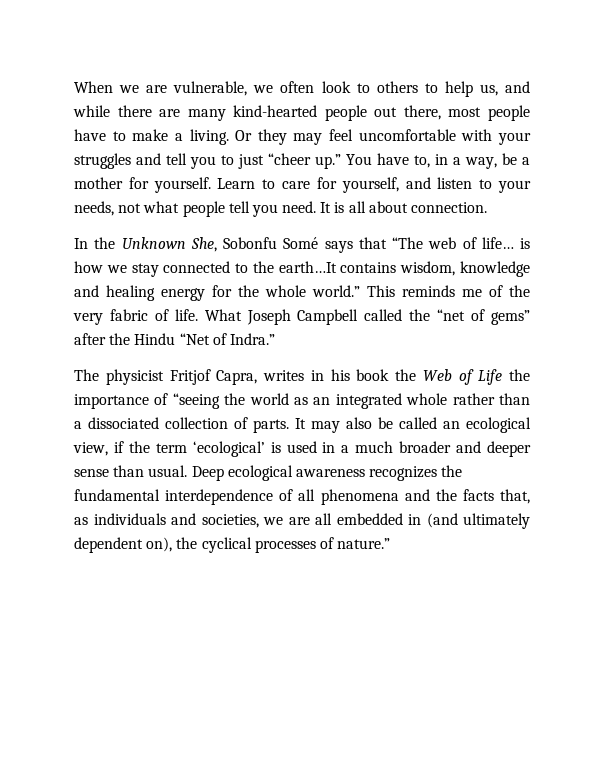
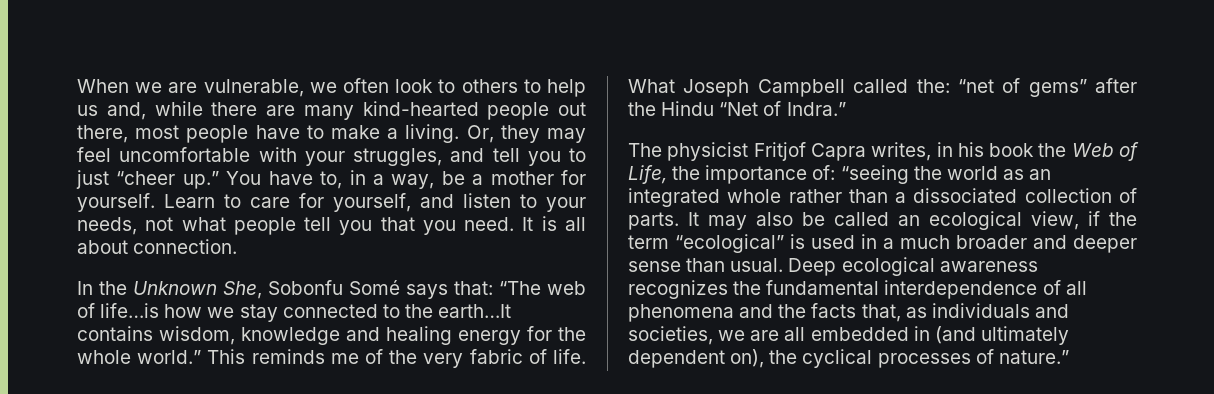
- When we are vulnerable, we often look to others to help us, and while there are many kind-hearted people out there, most people have to make a living.
+ When we are vulnerable, we often look to others to help us and, while there are many kind-hearted people out there, most people have to make a living.
- Or they may feel uncomfortable with your struggles and tell you to just “cheer up.”
+ Or, they may feel uncomfortable with your struggles, and tell you to just “cheer up.”
- Learn to care for yourself, and listen to your needs, not what people tell you need.
+ Learn to care for yourself, and listen to your needs, not what people tell you that you need.
- In the Unknown She, Sobonfu Somé says that “The web of life… is how we stay connected to the earth…It contains wisdom, knowledge and healing energy for the whole world.”
+ In the Unknown She, Sobonfu Somé says that: “The web of life…is how we stay connected to the earth…It contains wisdom, knowledge and healing energy for the whole world.”
- What Joseph Campbell called the “net of gems” after the Hindu “Net of Indra.”
+ What Joseph Campbell called the: “net of gems” after the Hindu “Net of Indra.”
- The physicist Fritjof Capra, writes in his book the Web of Life the importance of “seeing the world as an integrated whole rather than a dissociated collection of parts.
+ The physicist Fritjof Capra writes, in his book the Web of Life, the importance of: “seeing the world as an integrated whole rather than a dissociated collection of parts.
- It may also be called an ecological view, if the term ‘ecological’ is used in a much broader and deeper sense than usual.
+ It may also be called an ecological view, if the term “ecological” is used in a much broader and deeper sense than usual.

